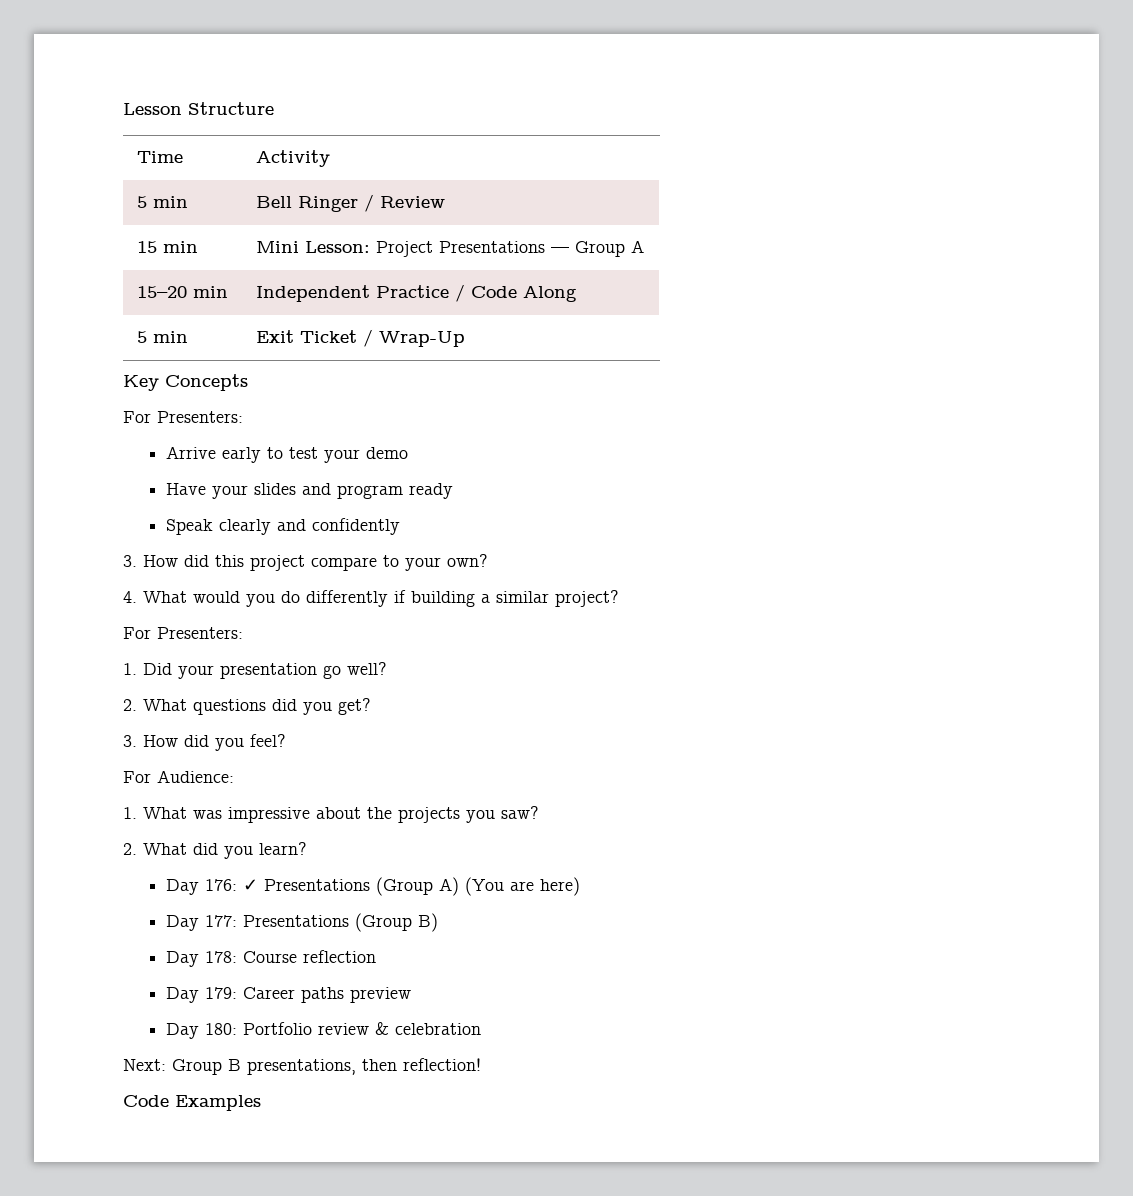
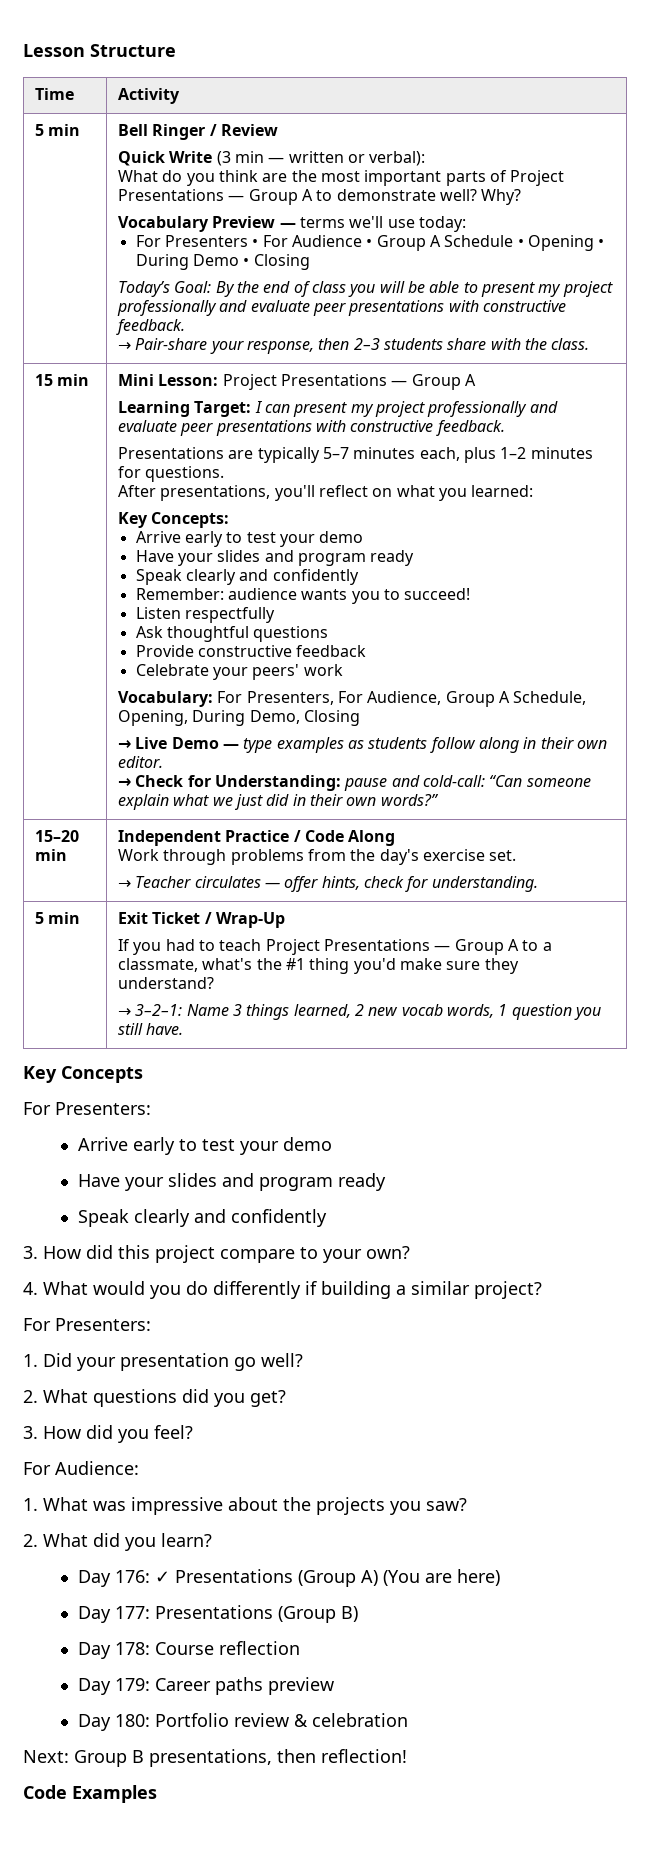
+ Quick Write (3 min — written or verbal):
+ What do you think are the most important parts of Project Presentations — Group A to demonstrate well? Why?
+ Vocabulary Preview — terms we'll use today:
+ For Presenters • For Audience • Group A Schedule • Opening • During Demo • Closing
+ Today’s Goal: By the end of class you will be able to present my project professionally and evaluate peer presentations with constructive feedback.
+ → Pair-share your response, then 2–3 students share with the class.
+ Learning Target: I can present my project professionally and evaluate peer presentations with constructive feedback.
+ Presentations are typically 5–7 minutes each, plus 1–2 minutes for questions.
+ After presentations, you'll reflect on what you learned:
+ Key Concepts:
+ Arrive early to test your demo
+ Have your slides and program ready
+ Speak clearly and confidently
+ Remember: audience wants you to succeed!
+ Listen respectfully
+ Ask thoughtful questions
+ Provide constructive feedback
+ Celebrate your peers' work
+ Vocabulary: For Presenters, For Audience, Group A Schedule, Opening, During Demo, Closing
+ → Live Demo — type examples as students follow along in their own editor.
+ → Check for Understanding: pause and cold-call: “Can someone explain what we just did in their own words?”
  15–20 min | Independent Practice / Code Along
+ Work through problems from the day's exercise set.
+ → Teacher circulates — offer hints, check for understanding.
+ If you had to teach Project Presentations — Group A to a classmate, what's the #1 thing you'd make sure they understand?
+ → 3–2–1: Name 3 things learned, 2 new vocab words, 1 question you still have.

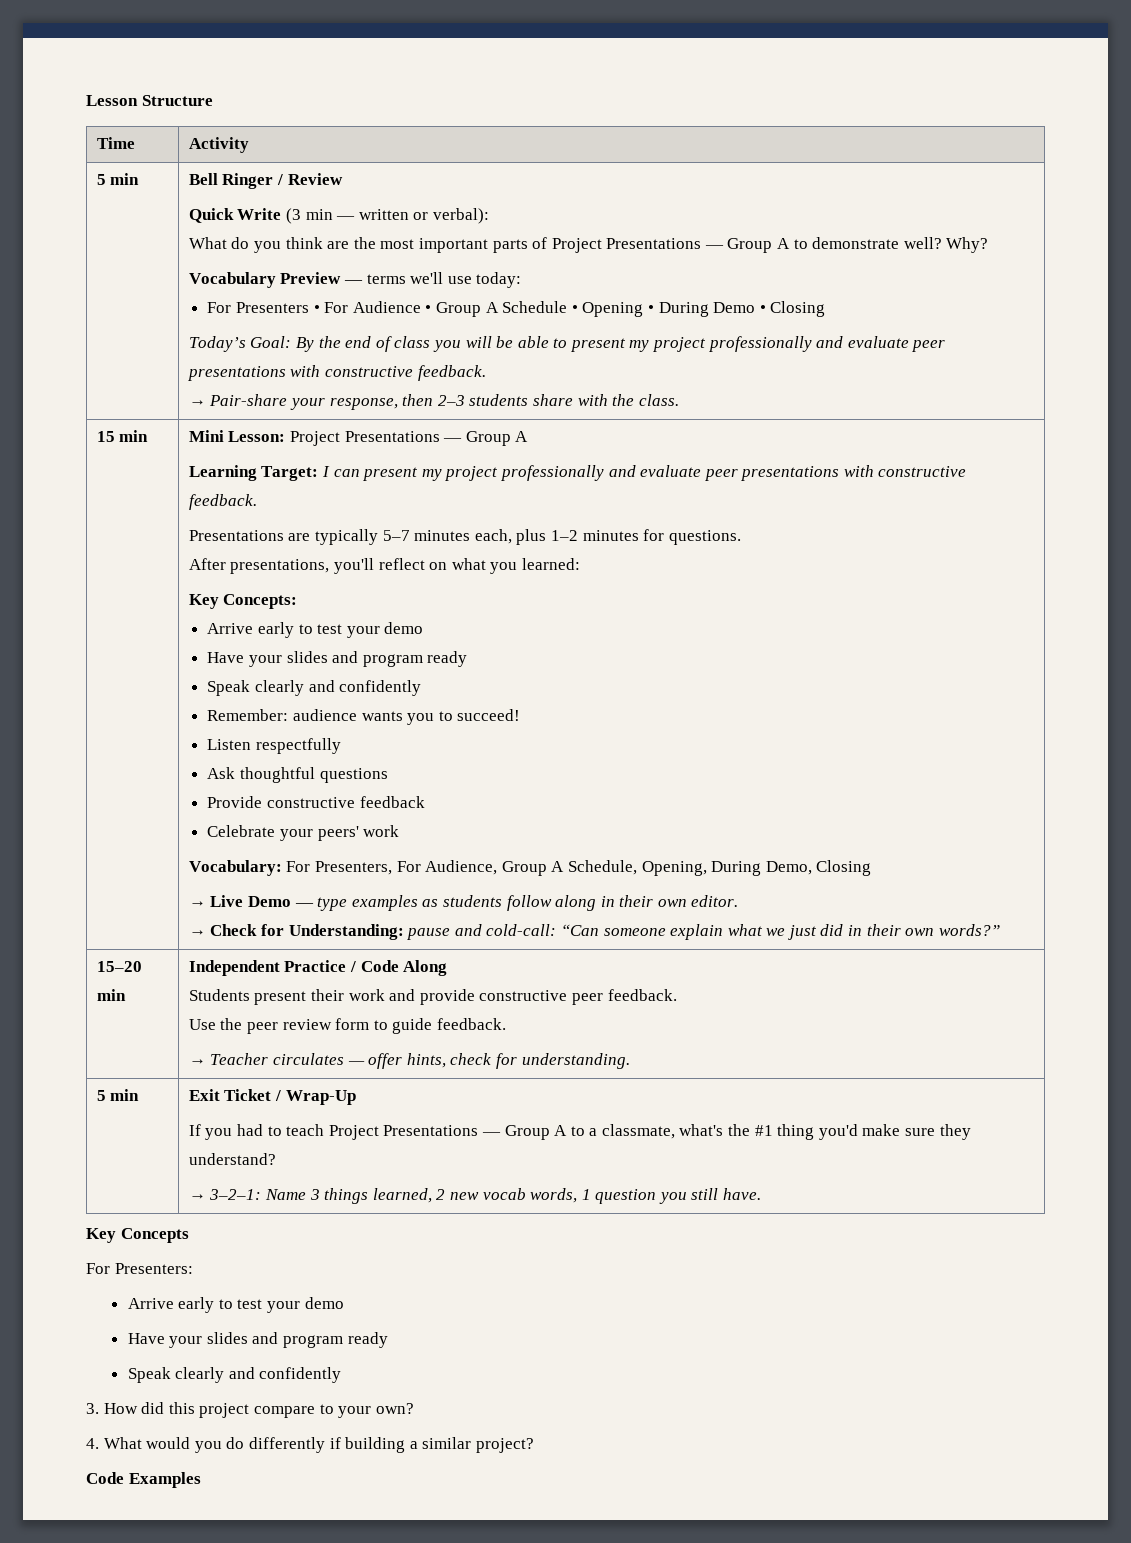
  15–20 min | Independent Practice / Code Along
- Work through problems from the day's exercise set.
+ Students present their work and provide constructive peer feedback.
+ Use the peer review form to guide feedback.
  4. What would you do differently if building a similar project?
- For Presenters:
- 1. Did your presentation go well?
- 2. What questions did you get?
- 3. How did you feel?
- For Audience:
- 1. What was impressive about the projects you saw?
- 2. What did you learn?
- Day 176: ✓ Presentations (Group A) (You are here)
- Day 177: Presentations (Group B)
- Day 178: Course reflection
- Day 179: Career paths preview
- Day 180: Portfolio review & celebration
- Next: Group B presentations, then reflection!

